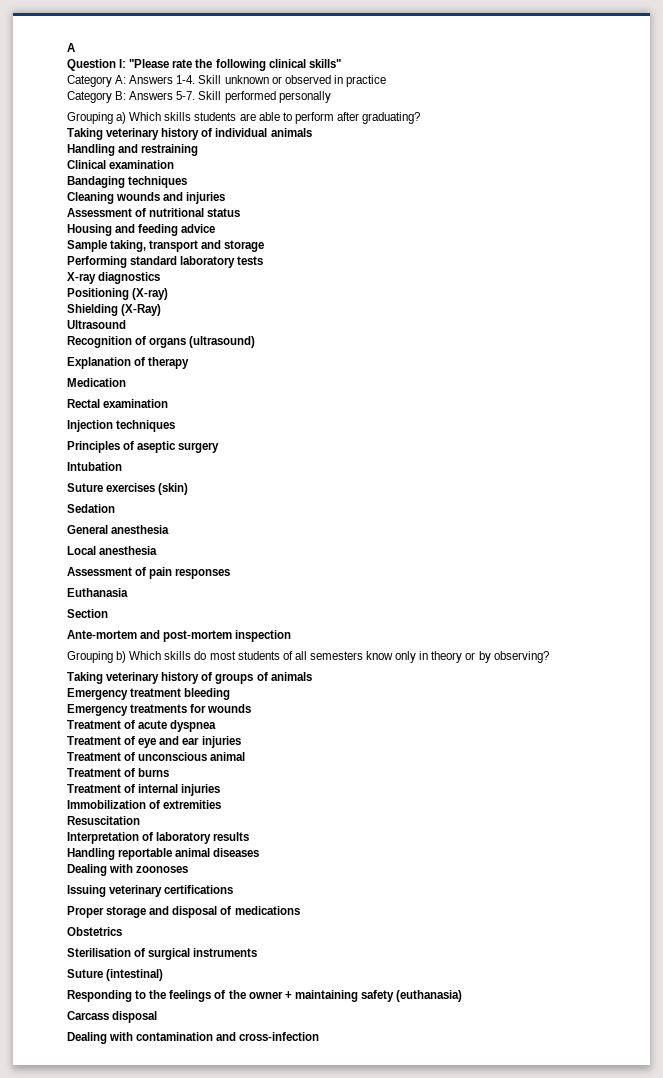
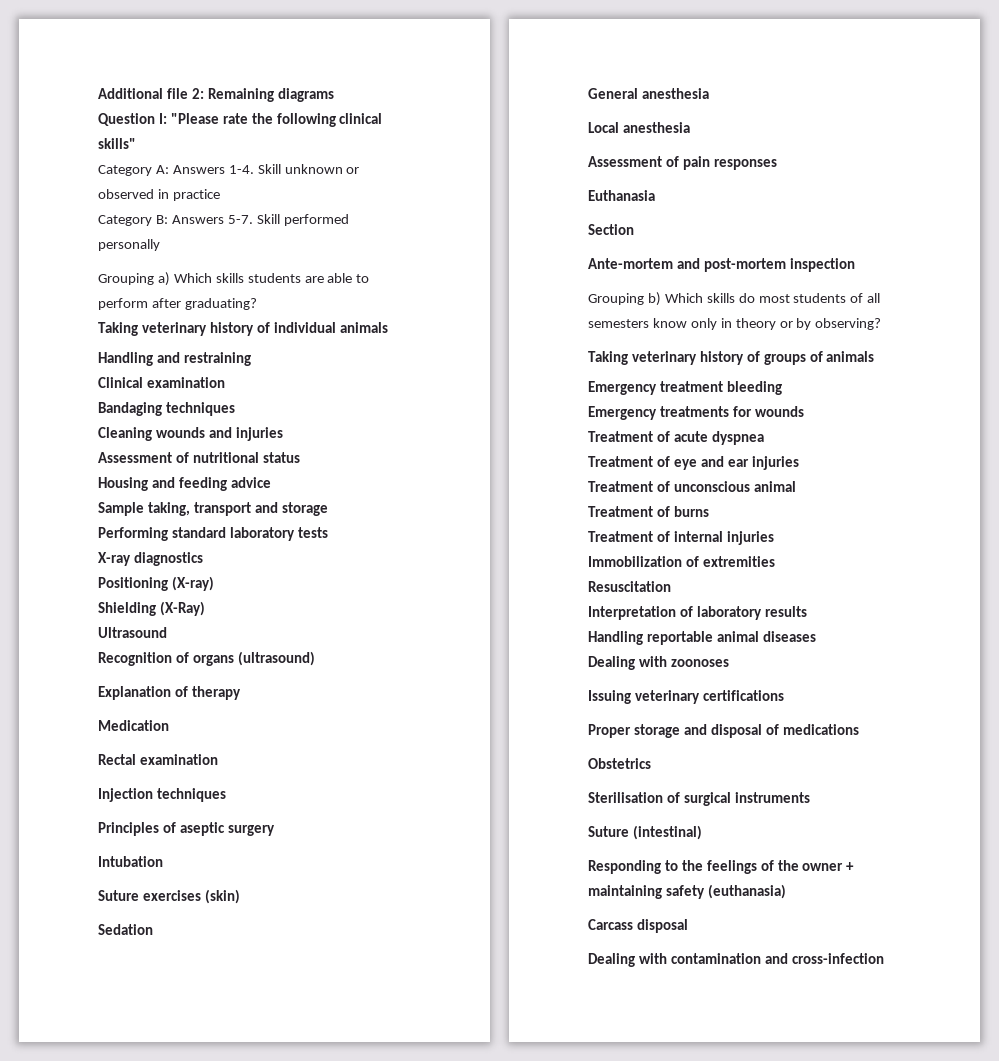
- A
+ Additional file 2: Remaining diagrams

